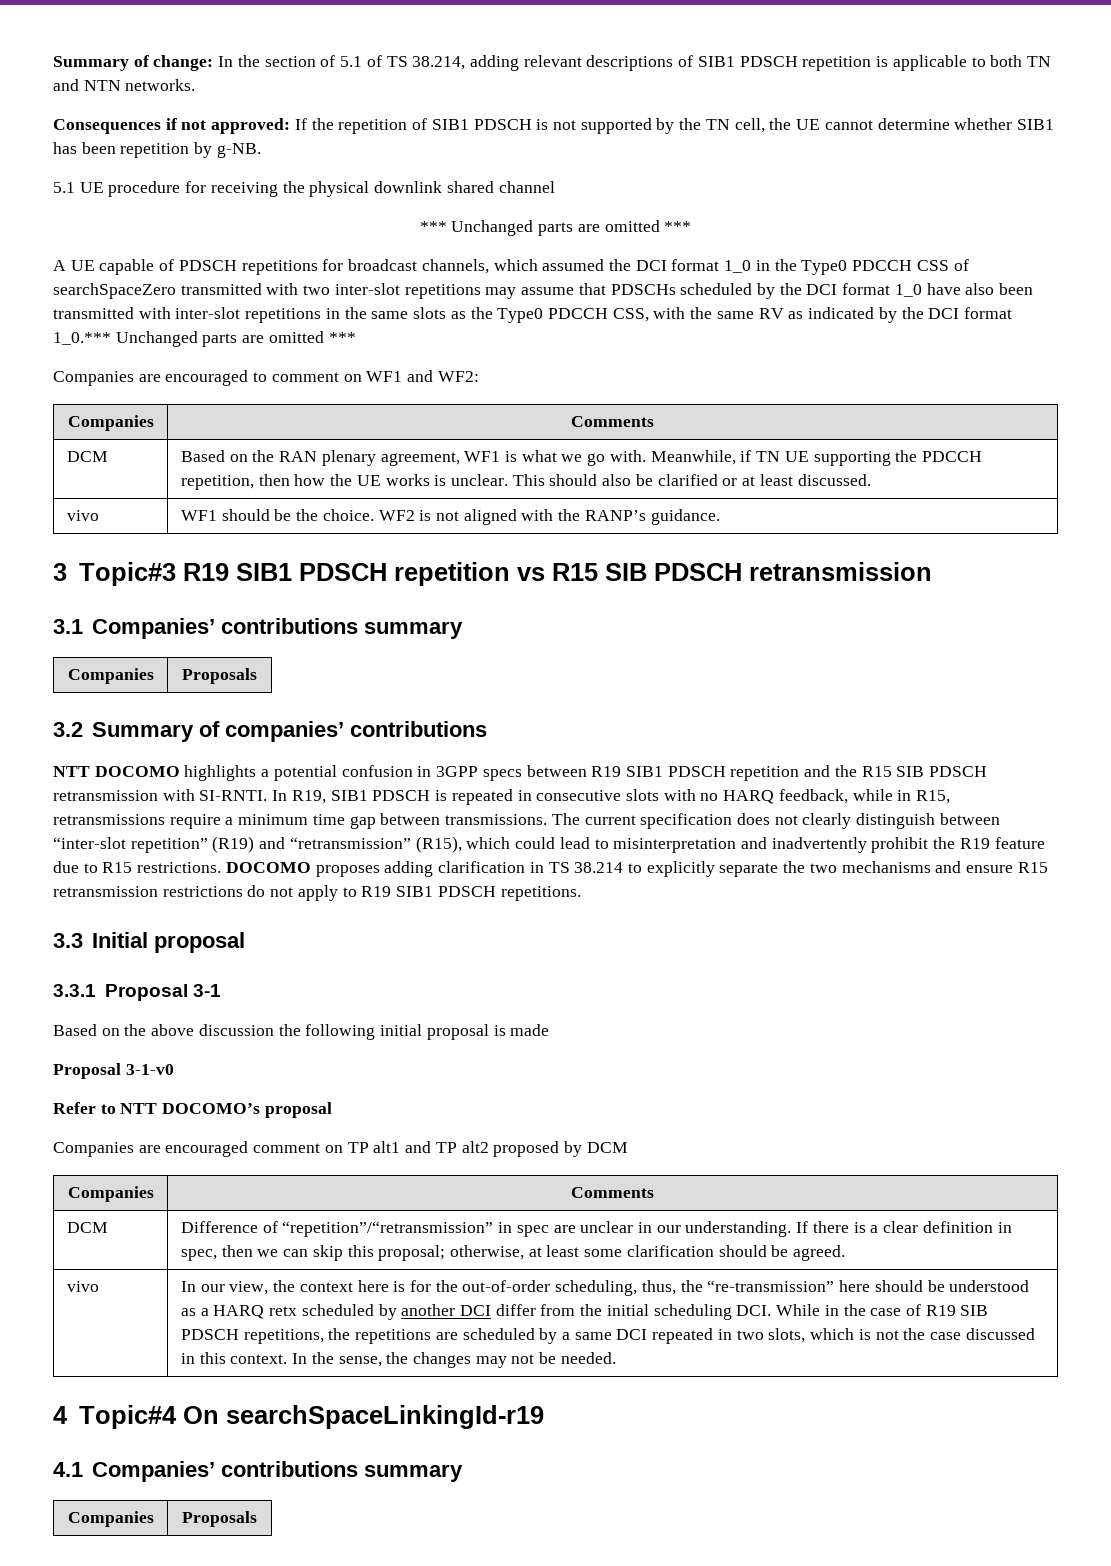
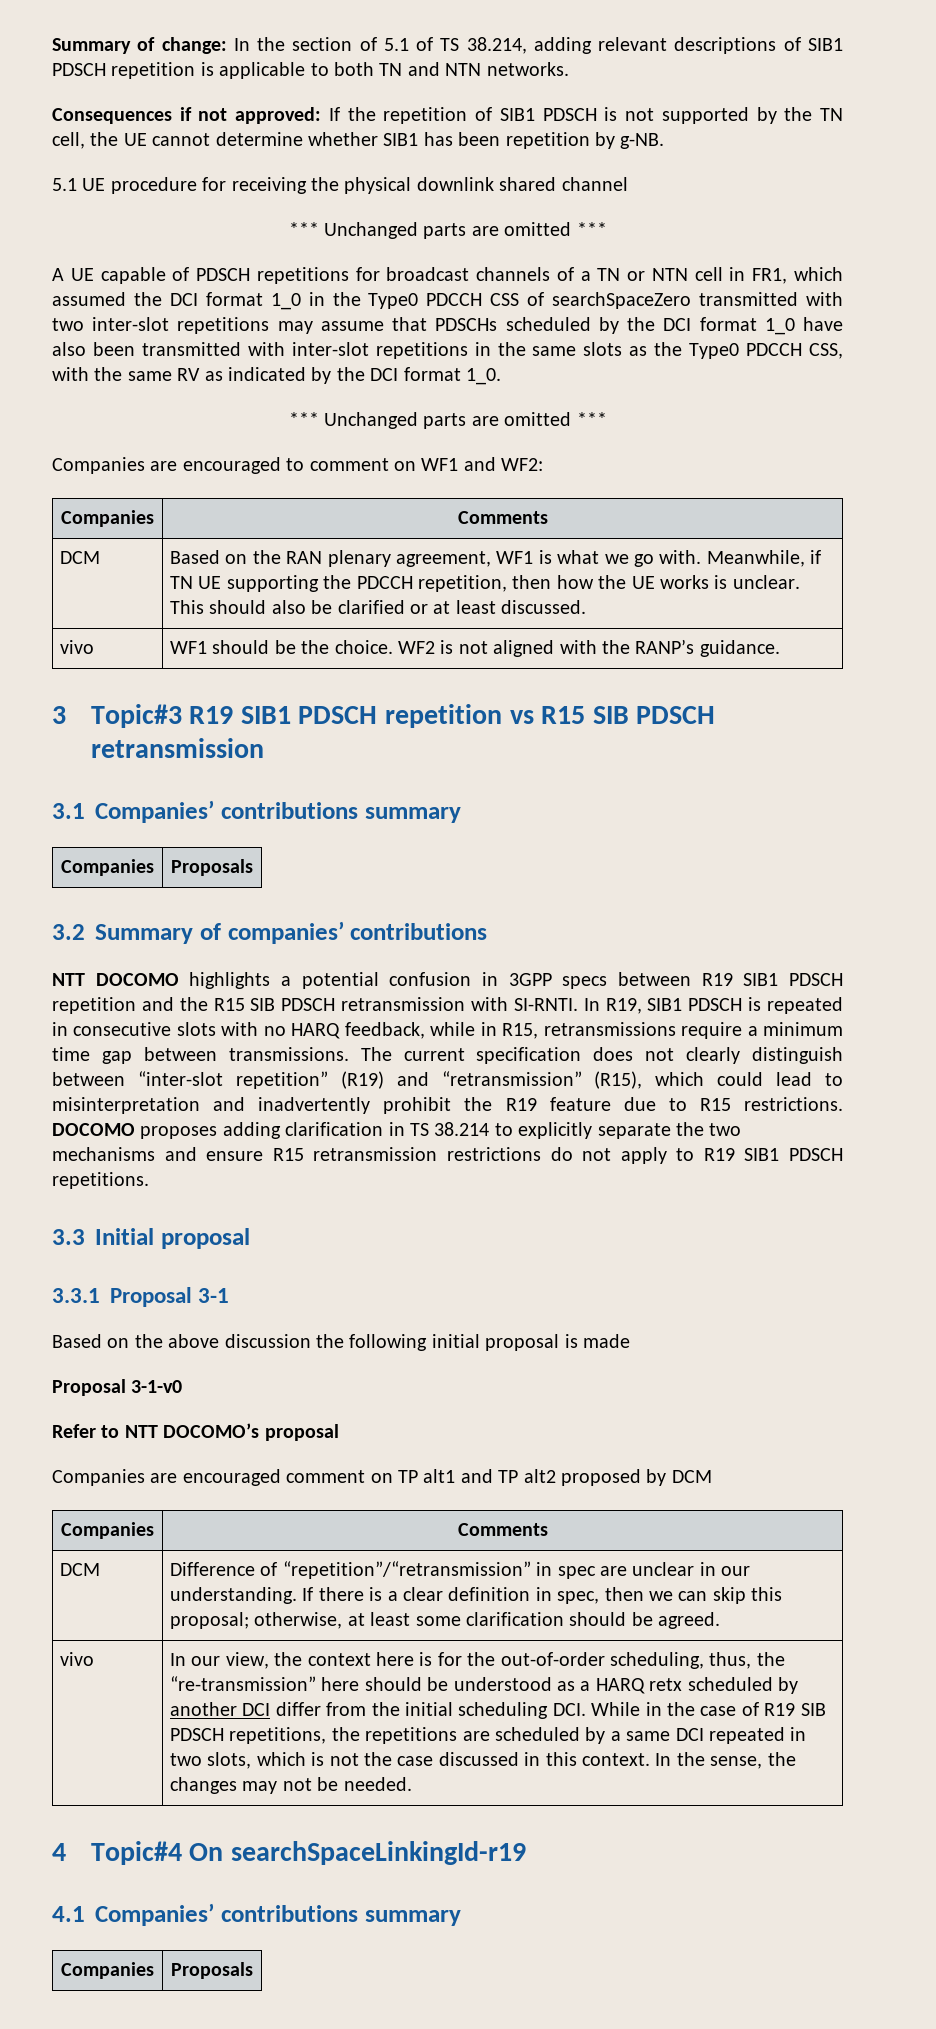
- A UE capable of PDSCH repetitions for broadcast channels, which assumed the DCI format 1_0 in the Type0 PDCCH CSS of searchSpaceZero transmitted with two inter-slot repetitions may assume that PDSCHs scheduled by the DCI format 1_0 have also been transmitted with inter-slot repetitions in the same slots as the Type0 PDCCH CSS, with the same RV as indicated by the DCI format 1_0.*** Unchanged parts are omitted ***
+ A UE capable of PDSCH repetitions for broadcast channels of a TN or NTN cell in FR1, which assumed the DCI format 1_0 in the Type0 PDCCH CSS of searchSpaceZero transmitted with two inter-slot repetitions may assume that PDSCHs scheduled by the DCI format 1_0 have also been transmitted with inter-slot repetitions in the same slots as the Type0 PDCCH CSS, with the same RV as indicated by the DCI format 1_0.
+ *** Unchanged parts are omitted ***

